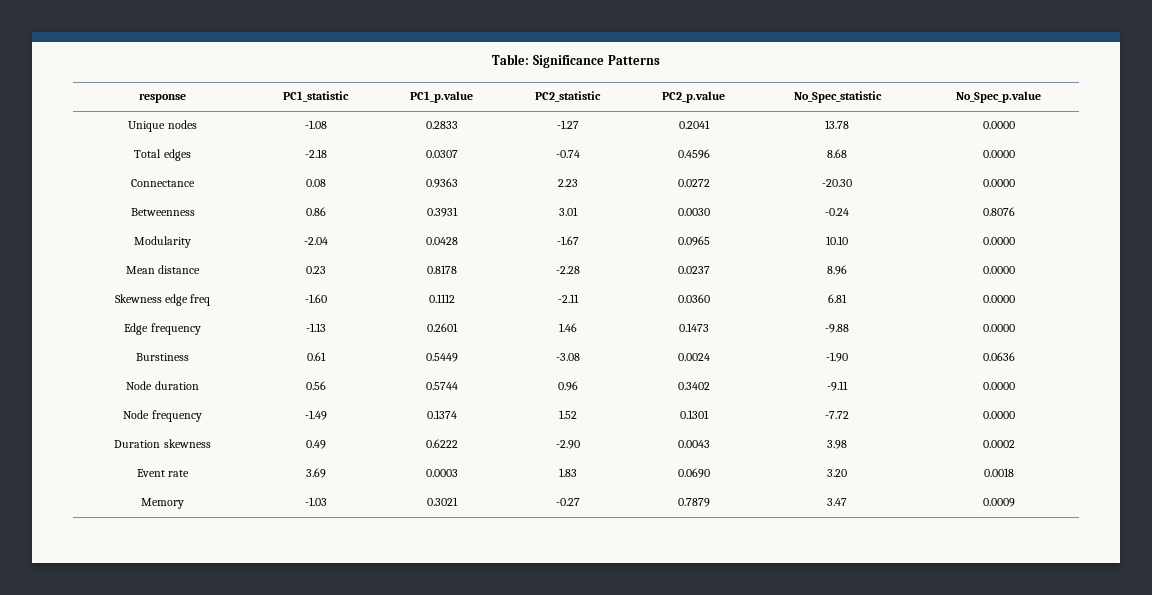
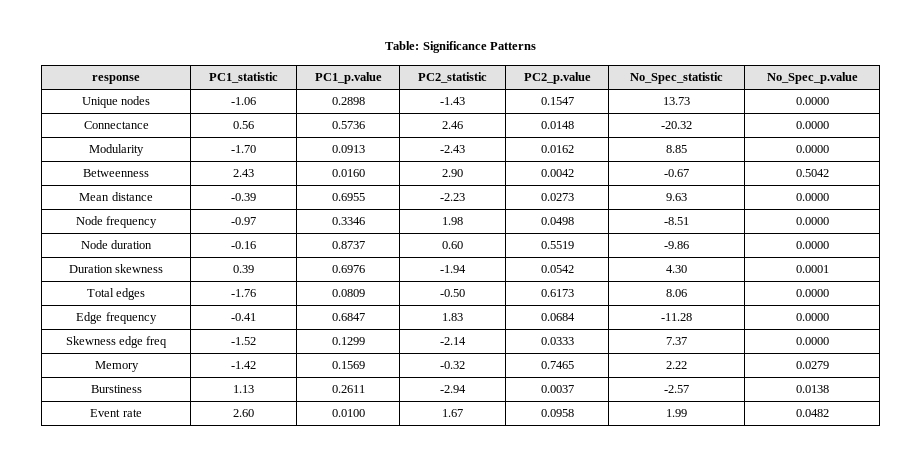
- Unique nodes | -1.08 | 0.2833 | -1.27 | 0.2041 | 13.78 | 0.0000
- Total edges | -2.18 | 0.0307 | -0.74 | 0.4596 | 8.68 | 0.0000
- Connectance | 0.08 | 0.9363 | 2.23 | 0.0272 | -20.30 | 0.0000
- Betweenness | 0.86 | 0.3931 | 3.01 | 0.0030 | -0.24 | 0.8076
- Modularity | -2.04 | 0.0428 | -1.67 | 0.0965 | 10.10 | 0.0000
- Mean distance | 0.23 | 0.8178 | -2.28 | 0.0237 | 8.96 | 0.0000
- Skewness edge freq | -1.60 | 0.1112 | -2.11 | 0.0360 | 6.81 | 0.0000
- Edge frequency | -1.13 | 0.2601 | 1.46 | 0.1473 | -9.88 | 0.0000
- Burstiness | 0.61 | 0.5449 | -3.08 | 0.0024 | -1.90 | 0.0636
- Node duration | 0.56 | 0.5744 | 0.96 | 0.3402 | -9.11 | 0.0000
- Node frequency | -1.49 | 0.1374 | 1.52 | 0.1301 | -7.72 | 0.0000
- Duration skewness | 0.49 | 0.6222 | -2.90 | 0.0043 | 3.98 | 0.0002
- Event rate | 3.69 | 0.0003 | 1.83 | 0.0690 | 3.20 | 0.0018
- Memory | -1.03 | 0.3021 | -0.27 | 0.7879 | 3.47 | 0.0009
+ Unique nodes | -1.06 | 0.2898 | -1.43 | 0.1547 | 13.73 | 0.0000
+ Connectance | 0.56 | 0.5736 | 2.46 | 0.0148 | -20.32 | 0.0000
+ Modularity | -1.70 | 0.0913 | -2.43 | 0.0162 | 8.85 | 0.0000
+ Betweenness | 2.43 | 0.0160 | 2.90 | 0.0042 | -0.67 | 0.5042
+ Mean distance | -0.39 | 0.6955 | -2.23 | 0.0273 | 9.63 | 0.0000
+ Node frequency | -0.97 | 0.3346 | 1.98 | 0.0498 | -8.51 | 0.0000
+ Node duration | -0.16 | 0.8737 | 0.60 | 0.5519 | -9.86 | 0.0000
+ Duration skewness | 0.39 | 0.6976 | -1.94 | 0.0542 | 4.30 | 0.0001
+ Total edges | -1.76 | 0.0809 | -0.50 | 0.6173 | 8.06 | 0.0000
+ Edge frequency | -0.41 | 0.6847 | 1.83 | 0.0684 | -11.28 | 0.0000
+ Skewness edge freq | -1.52 | 0.1299 | -2.14 | 0.0333 | 7.37 | 0.0000
+ Memory | -1.42 | 0.1569 | -0.32 | 0.7465 | 2.22 | 0.0279
+ Burstiness | 1.13 | 0.2611 | -2.94 | 0.0037 | -2.57 | 0.0138
+ Event rate | 2.60 | 0.0100 | 1.67 | 0.0958 | 1.99 | 0.0482

